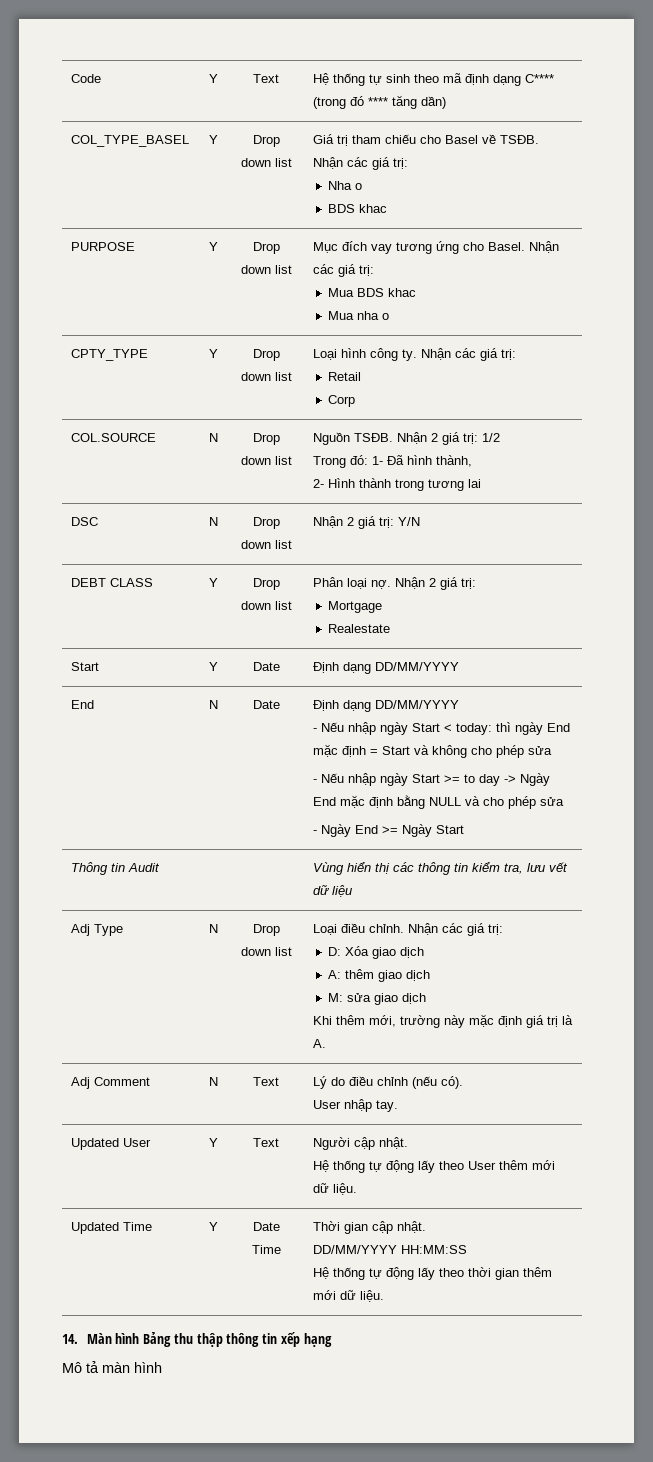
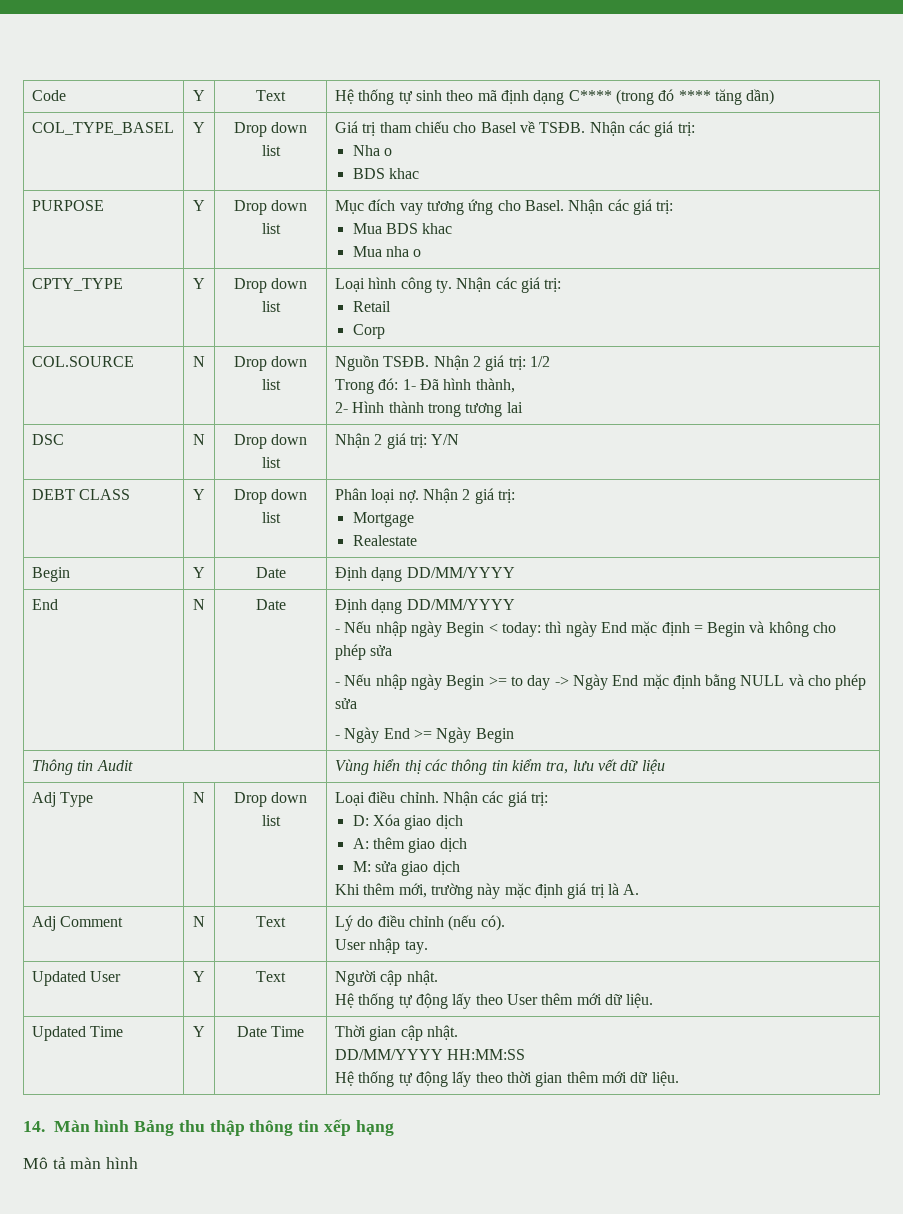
- Start | Y | Date | Định dạng DD/MM/YYYY
+ Begin | Y | Date | Định dạng DD/MM/YYYY
- - Nếu nhập ngày Start < today: thì ngày End mặc định = Start và không cho phép sửa
+ - Nếu nhập ngày Begin < today: thì ngày End mặc định = Begin và không cho phép sửa
- - Nếu nhập ngày Start >= to day -> Ngày End mặc định bằng NULL và cho phép sửa
+ - Nếu nhập ngày Begin >= to day -> Ngày End mặc định bằng NULL và cho phép sửa
- - Ngày End >= Ngày Start
+ - Ngày End >= Ngày Begin

